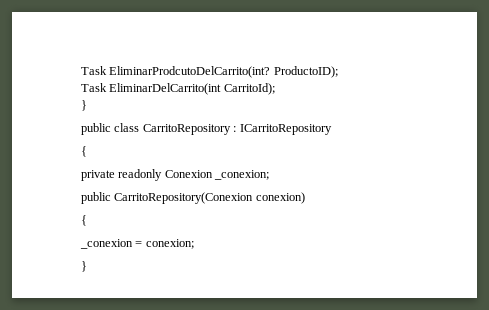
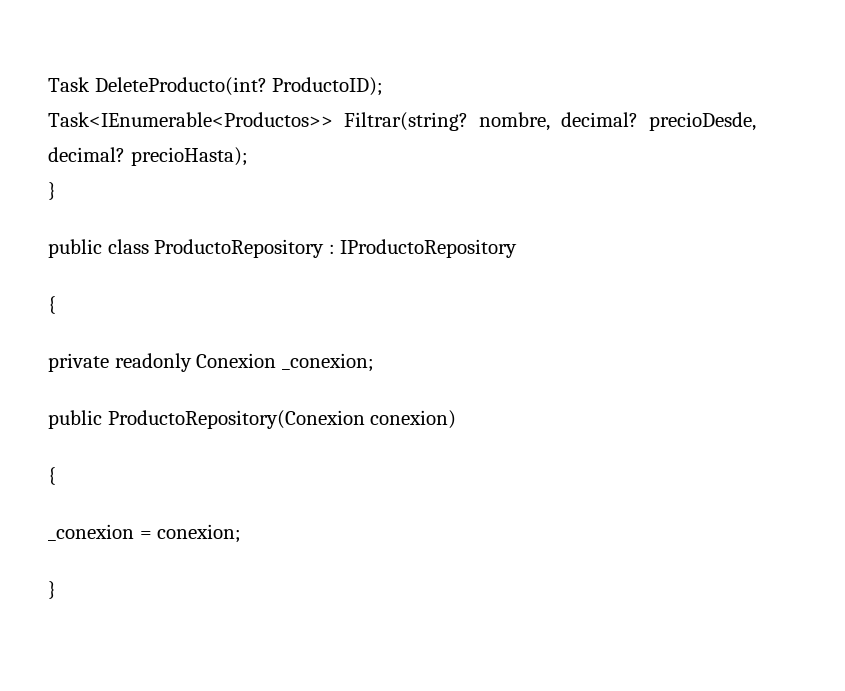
- Task EliminarProdcutoDelCarrito(int?
+ Task DeleteProducto(int?
- Task EliminarDelCarrito(int CarritoId);
+ Task<IEnumerable<Productos>> Filtrar(string? nombre, decimal? precioDesde, decimal? precioHasta);
- public class CarritoRepository : ICarritoRepository
+ public class ProductoRepository : IProductoRepository
- public CarritoRepository(Conexion conexion)
+ public ProductoRepository(Conexion conexion)

